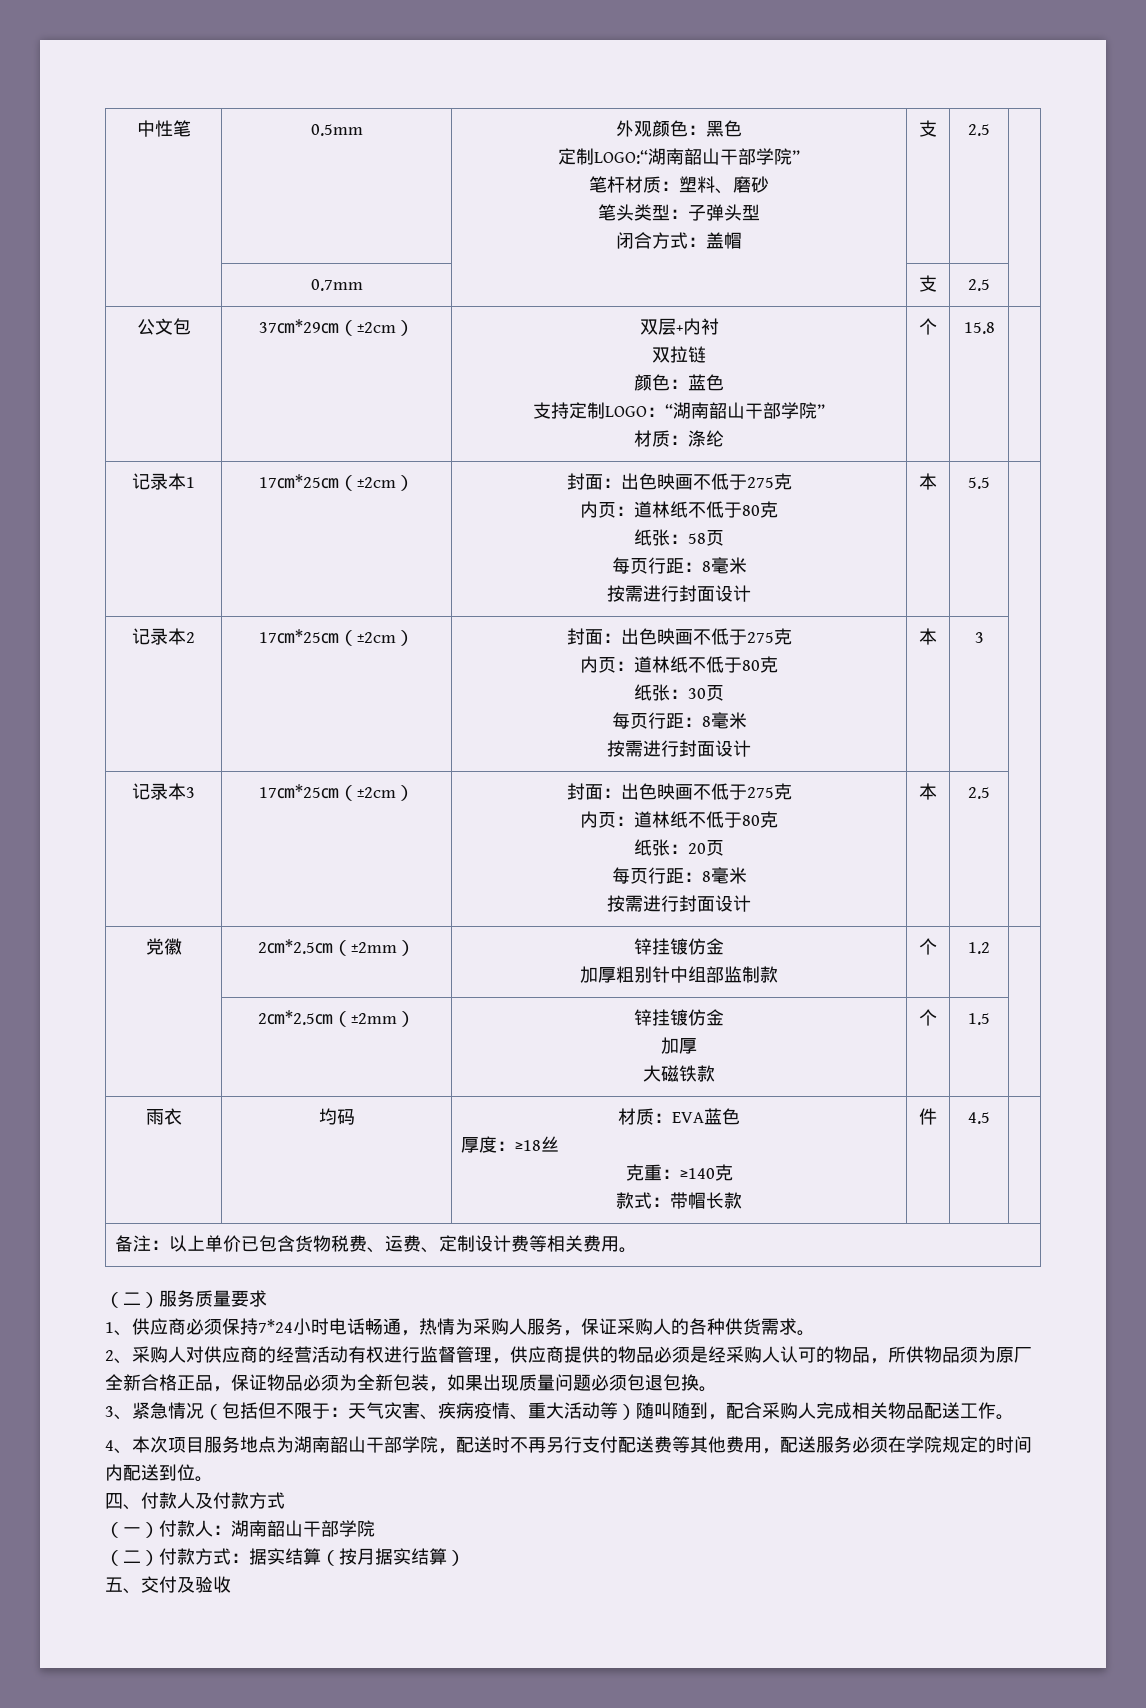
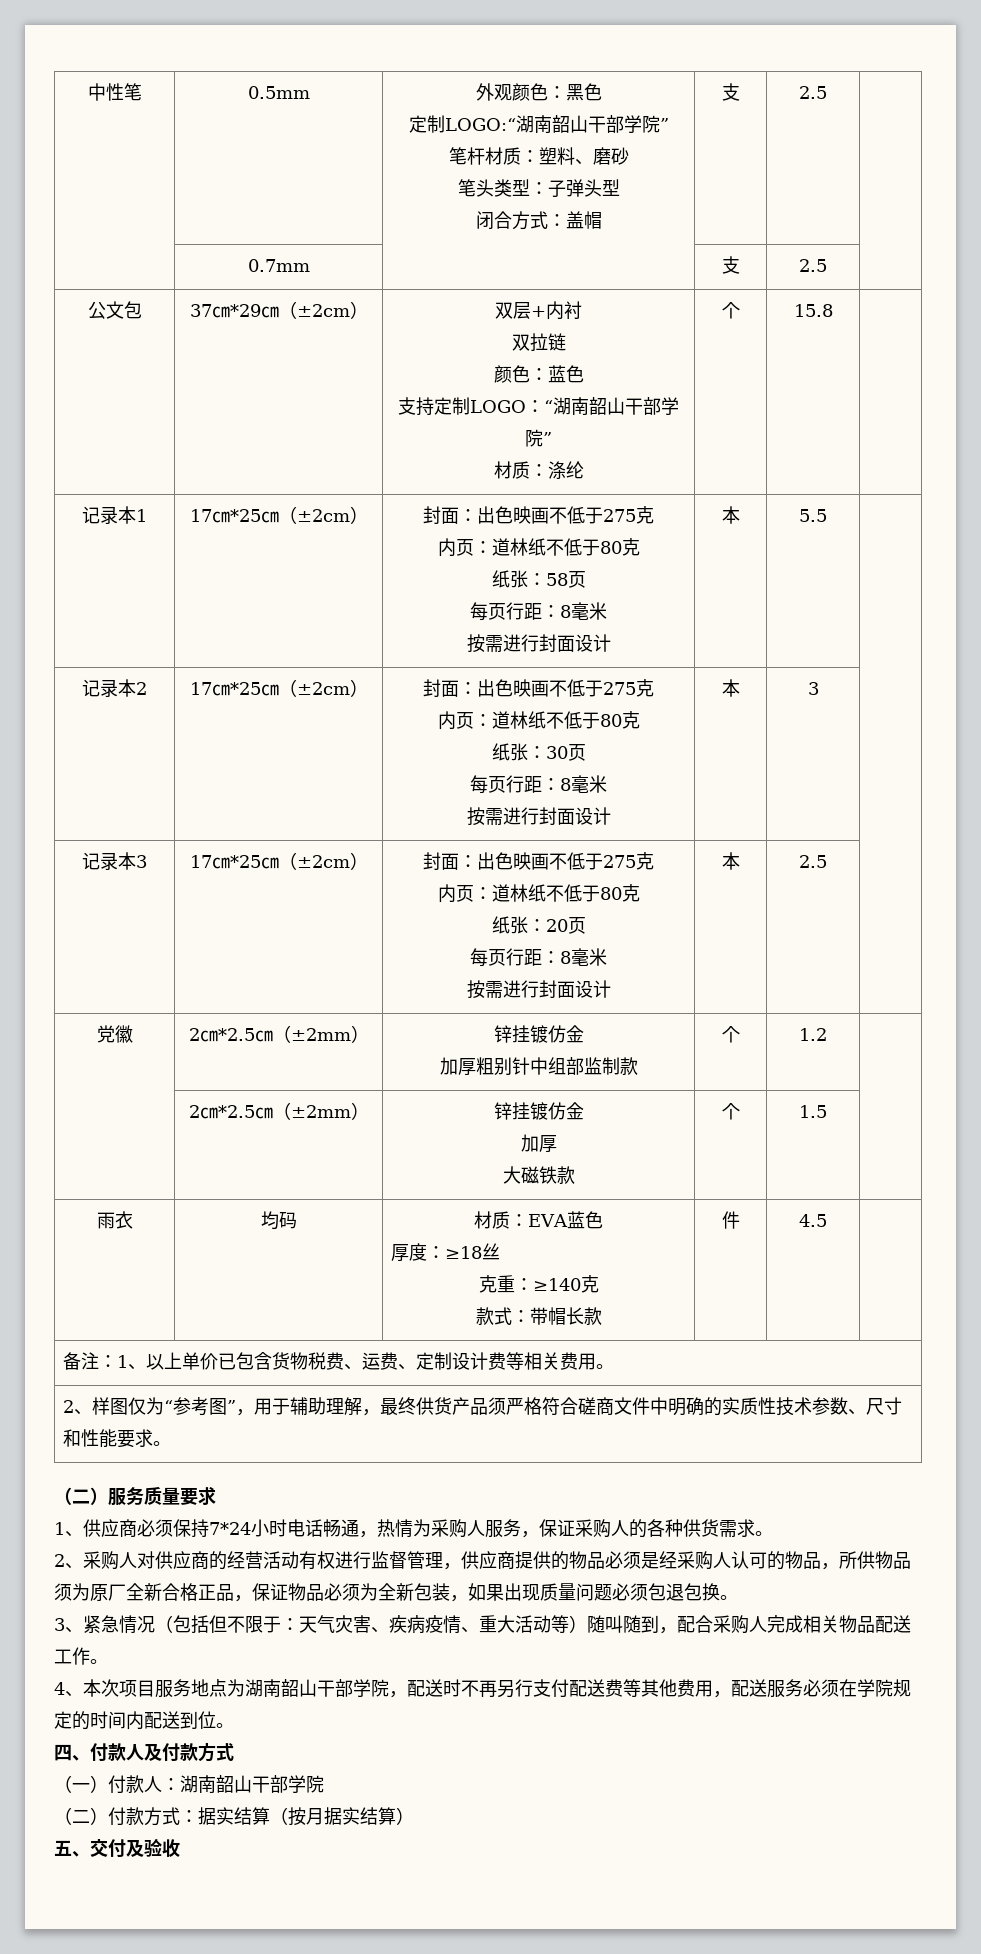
- 备注：以上单价已包含货物税费、运费、定制设计费等相关费用。
+ 备注：1、以上单价已包含货物税费、运费、定制设计费等相关费用。
+ 2、样图仅为“参考图”，用于辅助理解，最终供货产品须严格符合磋商文件中明确的实质性技术参数、尺寸和性能要求。

